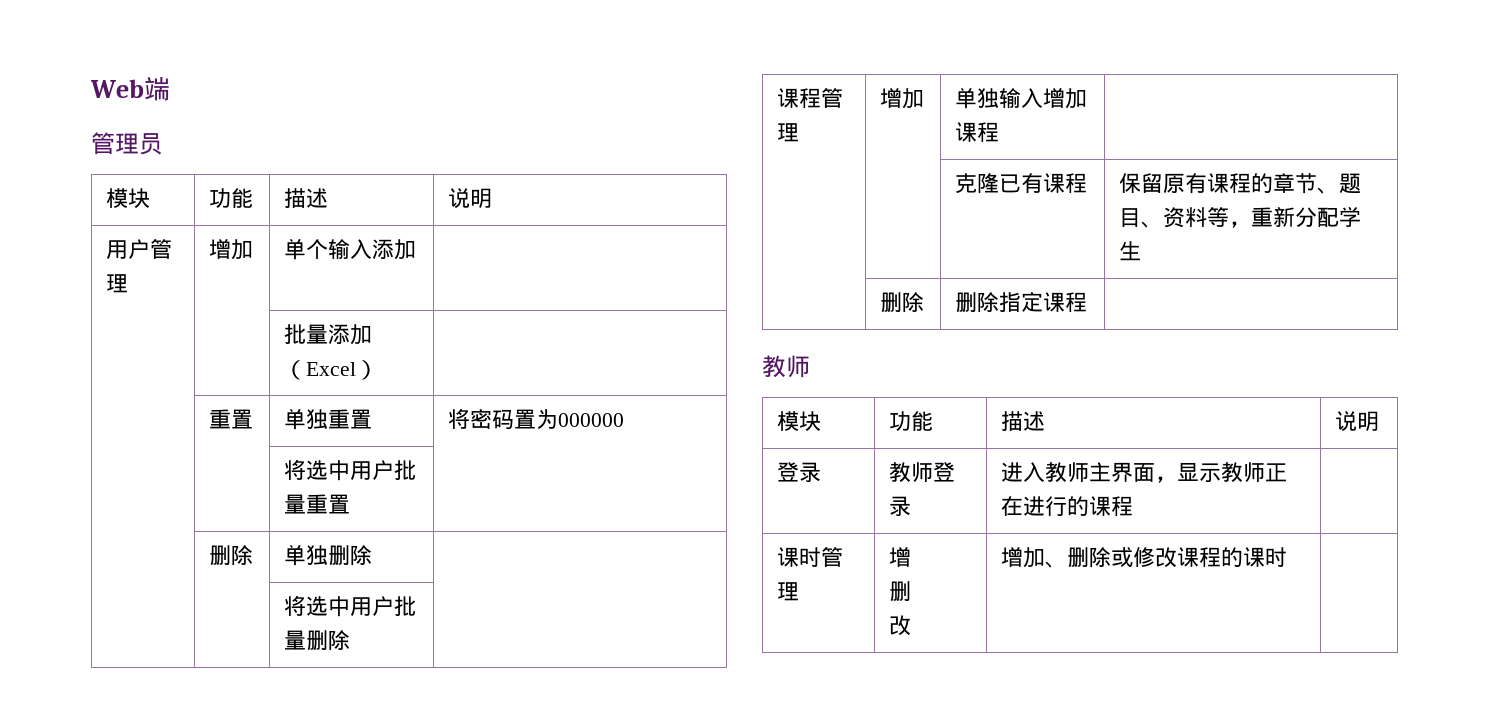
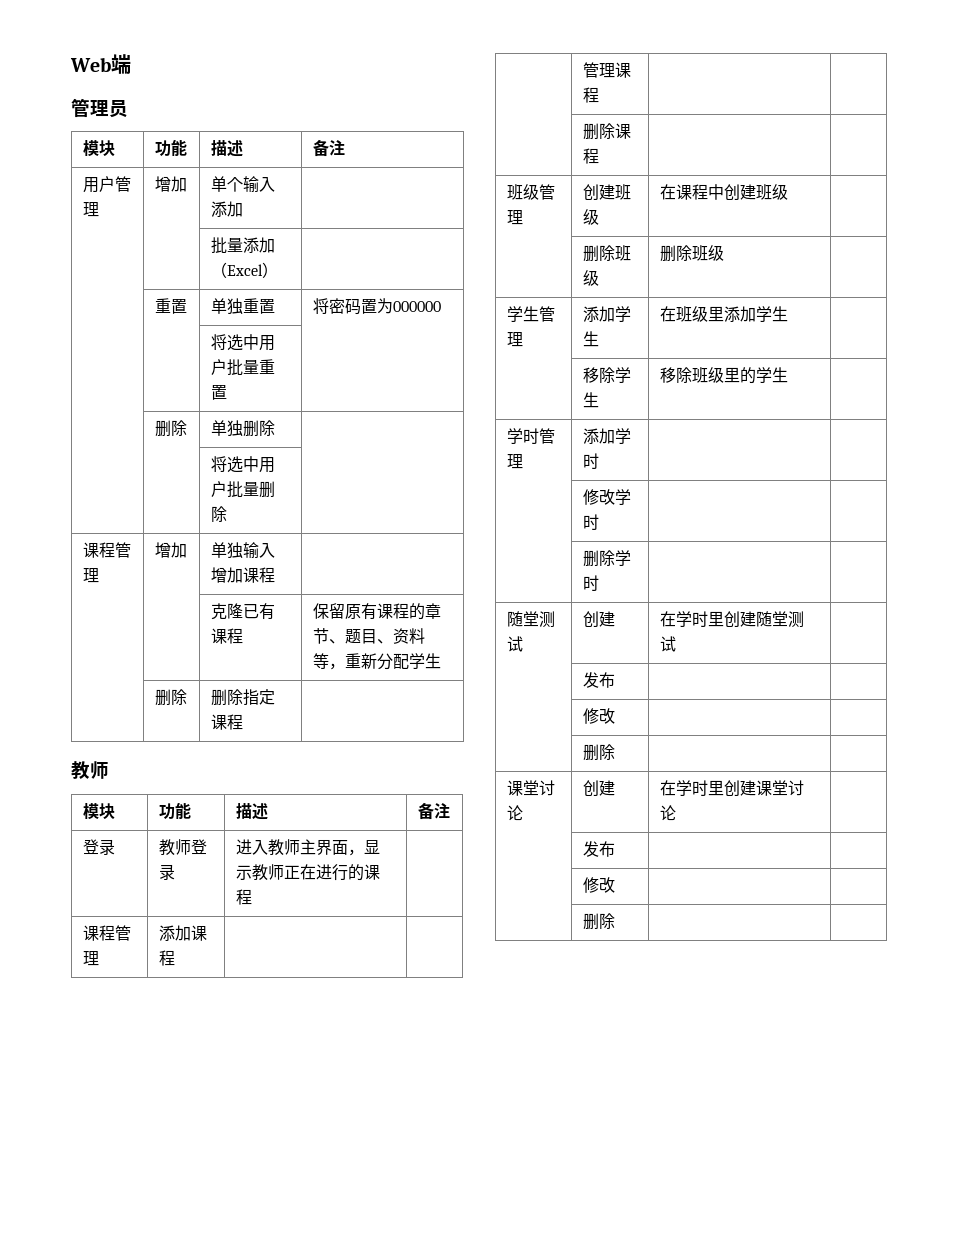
  管理员
- 模块 | 功能 | 描述 | 说明
+ 模块 | 功能 | 描述 | 备注
  | 删除 | 删除指定课程 |
  教师
- 模块 | 功能 | 描述 | 说明
+ 模块 | 功能 | 描述 | 备注
- 课时管理 | 增
- 删
- 改 | 增加、删除或修改课程的课时 |
+ 课程管理 | 添加课程 | |
+ | 管理课程 | |
+ | 删除课程 | |
+ 班级管理 | 创建班级 | 在课程中创建班级 |
+ | 删除班级 | 删除班级 |
+ 学生管理 | 添加学生 | 在班级里添加学生 |
+ | 移除学生 | 移除班级里的学生 |
+ 学时管理 | 添加学时 | |
+ | 修改学时 | |
+ | 删除学时 | |
+ 随堂测试 | 创建 | 在学时里创建随堂测试 |
+ | 发布 | |
+ | 修改 | |
+ | 删除 | |
+ 课堂讨论 | 创建 | 在学时里创建课堂讨论 |
+ | 发布 | |
+ | 修改 | |
+ | 删除 | |

